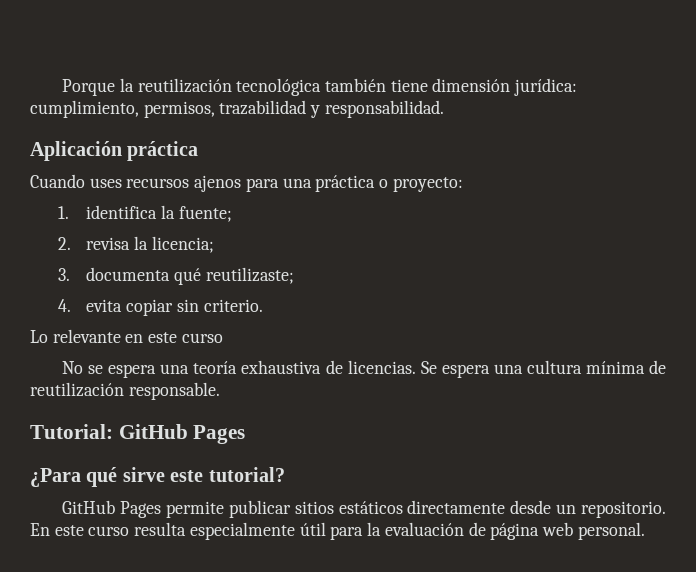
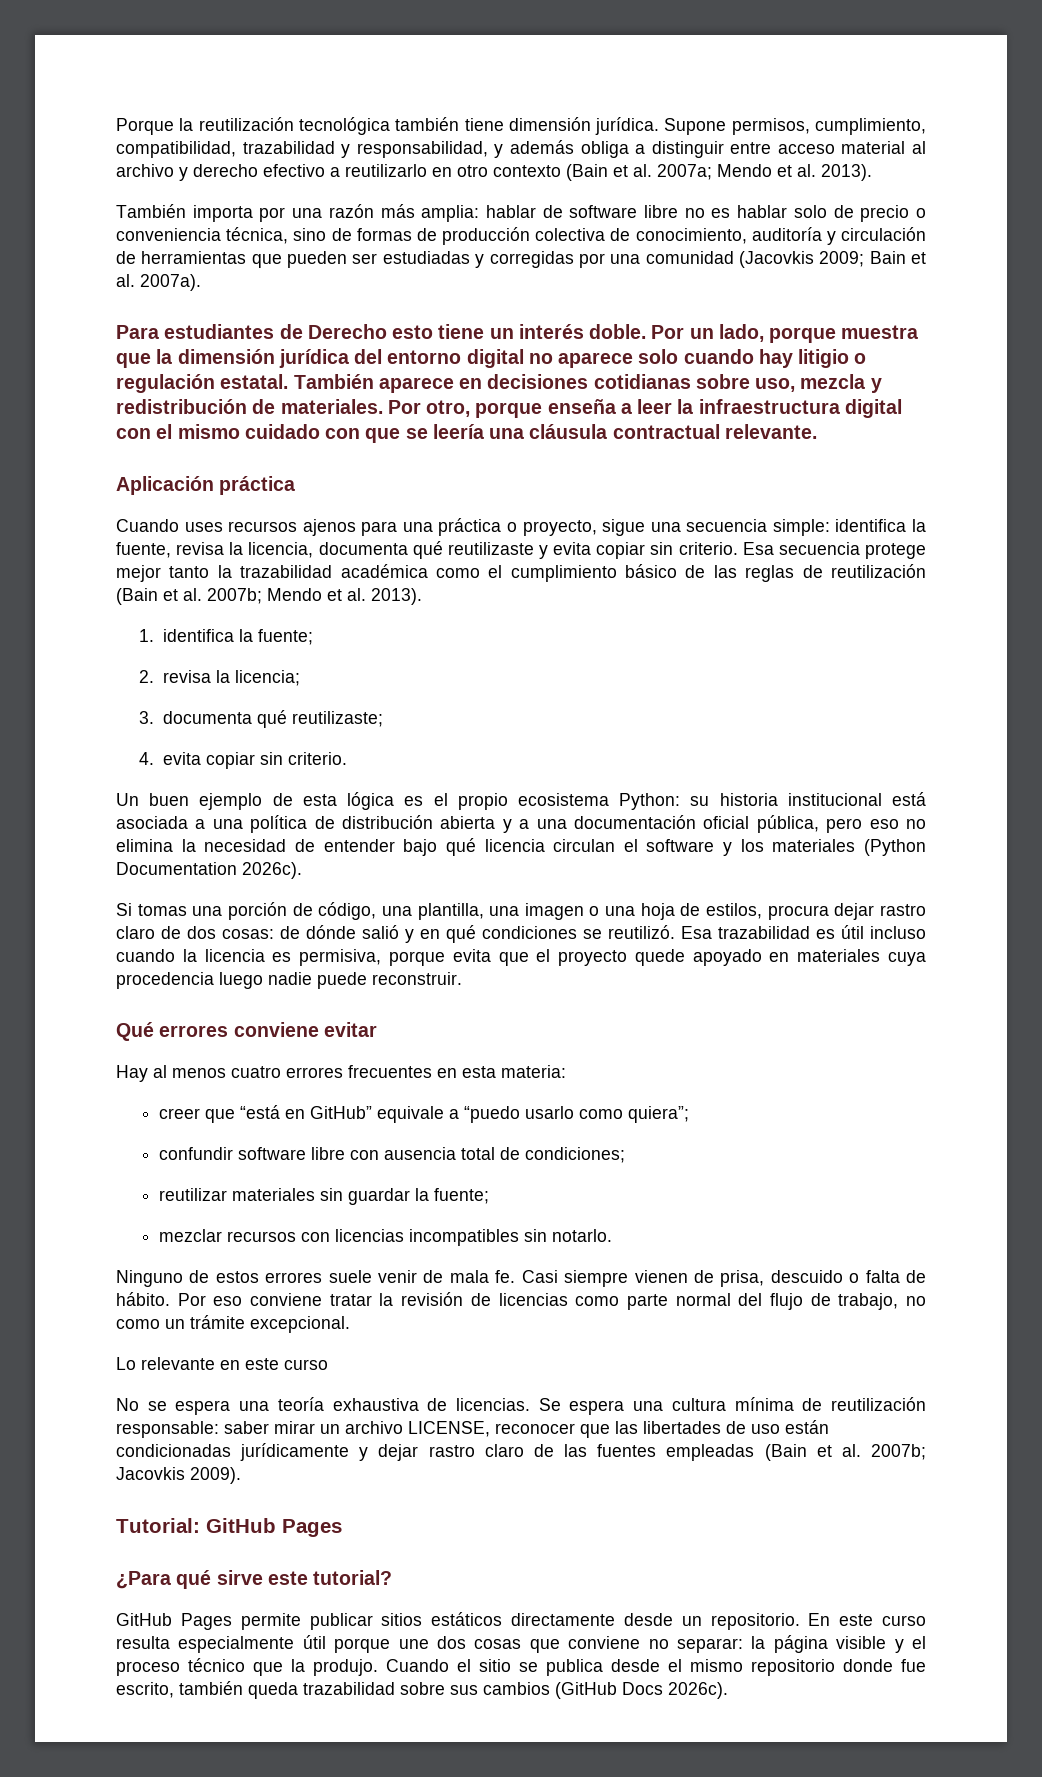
- Porque la reutilización tecnológica también tiene dimensión jurídica: cumplimiento, permisos, trazabilidad y responsabilidad.
+ Porque la reutilización tecnológica también tiene dimensión jurídica. Supone permisos, cumplimiento, compatibilidad, trazabilidad y responsabilidad, y además obliga a distinguir entre acceso material al archivo y derecho efectivo a reutilizarlo en otro contexto (Bain et al. 2007a; Mendo et al. 2013).
+ También importa por una razón más amplia: hablar de software libre no es hablar solo de precio o conveniencia técnica, sino de formas de producción colectiva de conocimiento, auditoría y circulación de herramientas que pueden ser estudiadas y corregidas por una comunidad (Jacovkis 2009; Bain et al. 2007a).
+ Para estudiantes de Derecho esto tiene un interés doble. Por un lado, porque muestra que la dimensión jurídica del entorno digital no aparece solo cuando hay litigio o regulación estatal. También aparece en decisiones cotidianas sobre uso, mezcla y redistribución de materiales. Por otro, porque enseña a leer la infraestructura digital con el mismo cuidado con que se leería una cláusula contractual relevante.
- Cuando uses recursos ajenos para una práctica o proyecto:
+ Cuando uses recursos ajenos para una práctica o proyecto, sigue una secuencia simple: identifica la fuente, revisa la licencia, documenta qué reutilizaste y evita copiar sin criterio. Esa secuencia protege mejor tanto la trazabilidad académica como el cumplimiento básico de las reglas de reutilización (Bain et al. 2007b; Mendo et al. 2013).
+ Un buen ejemplo de esta lógica es el propio ecosistema Python: su historia institucional está asociada a una política de distribución abierta y a una documentación oficial pública, pero eso no elimina la necesidad de entender bajo qué licencia circulan el software y los materiales (Python Documentation 2026c).
+ Si tomas una porción de código, una plantilla, una imagen o una hoja de estilos, procura dejar rastro claro de dos cosas: de dónde salió y en qué condiciones se reutilizó. Esa trazabilidad es útil incluso cuando la licencia es permisiva, porque evita que el proyecto quede apoyado en materiales cuya procedencia luego nadie puede reconstruir.
+ Qué errores conviene evitar
+ Hay al menos cuatro errores frecuentes en esta materia:
+ creer que “está en GitHub” equivale a “puedo usarlo como quiera”;
+ confundir software libre con ausencia total de condiciones;
+ reutilizar materiales sin guardar la fuente;
+ mezclar recursos con licencias incompatibles sin notarlo.
+ Ninguno de estos errores suele venir de mala fe. Casi siempre vienen de prisa, descuido o falta de hábito. Por eso conviene tratar la revisión de licencias como parte normal del flujo de trabajo, no como un trámite excepcional.
- Se espera una cultura mínima de reutilización responsable.
+ Se espera una cultura mínima de reutilización responsable: saber mirar un archivo LICENSE, reconocer que las libertades de uso están condicionadas jurídicamente y dejar rastro claro de las fuentes empleadas (Bain et al. 2007b; Jacovkis 2009).
- En este curso resulta especialmente útil para la evaluación de página web personal.
+ En este curso resulta especialmente útil porque une dos cosas que conviene no separar: la página visible y el proceso técnico que la produjo. Cuando el sitio se publica desde el mismo repositorio donde fue escrito, también queda trazabilidad sobre sus cambios (GitHub Docs 2026c).

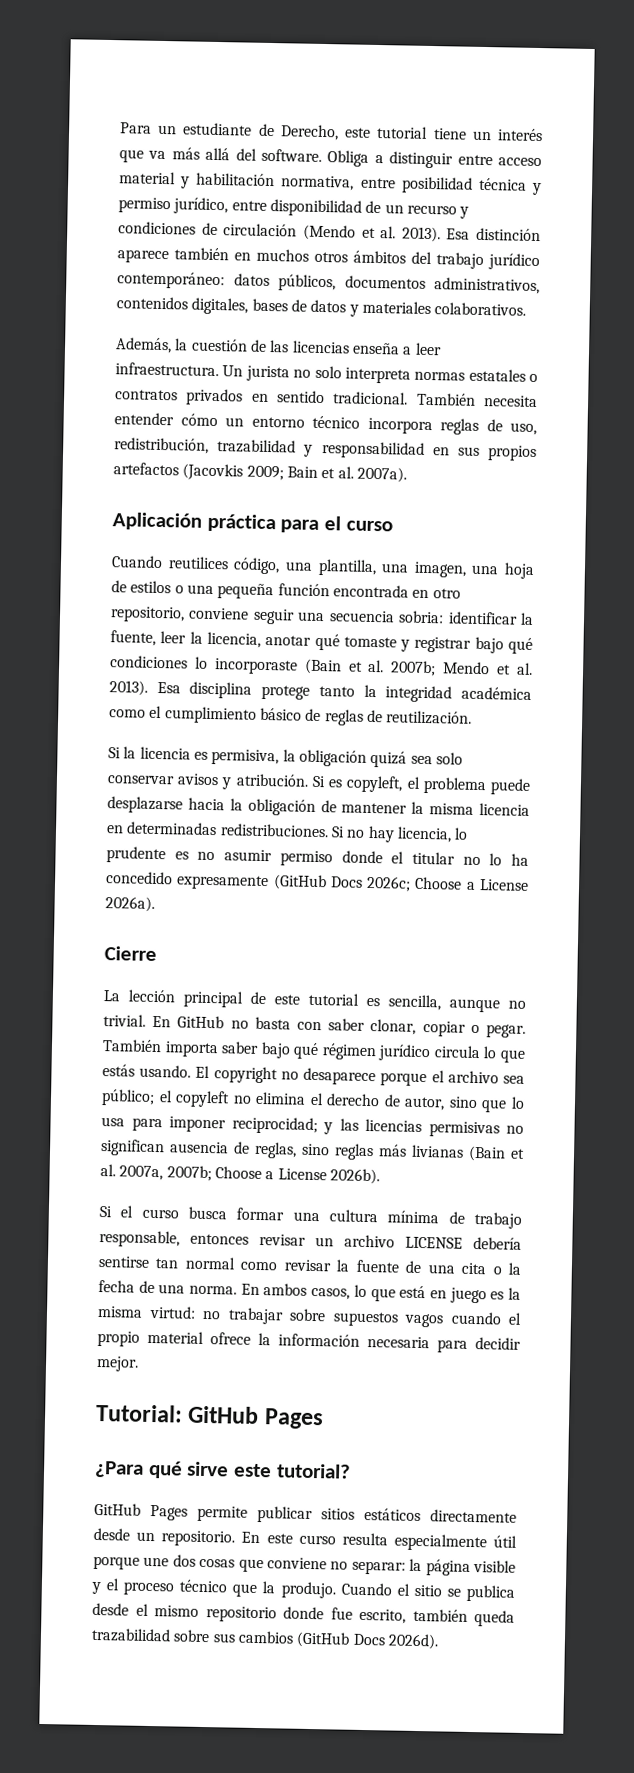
- Porque la reutilización tecnológica también tiene dimensión jurídica. Supone permisos, cumplimiento, compatibilidad, trazabilidad y responsabilidad, y además obliga a distinguir entre acceso material al archivo y derecho efectivo a reutilizarlo en otro contexto (Bain et al. 2007a; Mendo et al. 2013).
- También importa por una razón más amplia: hablar de software libre no es hablar solo de precio o conveniencia técnica, sino de formas de producción colectiva de conocimiento, auditoría y circulación de herramientas que pueden ser estudiadas y corregidas por una comunidad (Jacovkis 2009; Bain et al. 2007a).
+ Para un estudiante de Derecho, este tutorial tiene un interés que va más allá del software. Obliga a distinguir entre acceso material y habilitación normativa, entre posibilidad técnica y permiso jurídico, entre disponibilidad de un recurso y condiciones de circulación (Mendo et al. 2013). Esa distinción aparece también en muchos otros ámbitos del trabajo jurídico contemporáneo: datos públicos, documentos administrativos, contenidos digitales, bases de datos y materiales colaborativos.
+ Además, la cuestión de las licencias enseña a leer infraestructura. Un jurista no solo interpreta normas estatales o contratos privados en sentido tradicional. También necesita entender cómo un entorno técnico incorpora reglas de uso, redistribución, trazabilidad y responsabilidad en sus propios artefactos (Jacovkis 2009; Bain et al. 2007a).
- Para estudiantes de Derecho esto tiene un interés doble. Por un lado, porque muestra que la dimensión jurídica del entorno digital no aparece solo cuando hay litigio o regulación estatal. También aparece en decisiones cotidianas sobre uso, mezcla y redistribución de materiales. Por otro, porque enseña a leer la infraestructura digital con el mismo cuidado con que se leería una cláusula contractual relevante.
- Aplicación práctica
- Cuando uses recursos ajenos para una práctica o proyecto, sigue una secuencia simple: identifica la fuente, revisa la licencia, documenta qué reutilizaste y evita copiar sin criterio. Esa secuencia protege mejor tanto la trazabilidad académica como el cumplimiento básico de las reglas de reutilización (Bain et al. 2007b; Mendo et al. 2013).
- 1. identifica la fuente;
- 2. revisa la licencia;
- 3. documenta qué reutilizaste;
- 4. evita copiar sin criterio.
- Un buen ejemplo de esta lógica es el propio ecosistema Python: su historia institucional está asociada a una política de distribución abierta y a una documentación oficial pública, pero eso no elimina la necesidad de entender bajo qué licencia circulan el software y los materiales (Python Documentation 2026c).
- Si tomas una porción de código, una plantilla, una imagen o una hoja de estilos, procura dejar rastro claro de dos cosas: de dónde salió y en qué condiciones se reutilizó. Esa trazabilidad es útil incluso cuando la licencia es permisiva, porque evita que el proyecto quede apoyado en materiales cuya procedencia luego nadie puede reconstruir.
- Qué errores conviene evitar
- Hay al menos cuatro errores frecuentes en esta materia:
- creer que “está en GitHub” equivale a “puedo usarlo como quiera”;
- confundir software libre con ausencia total de condiciones;
- reutilizar materiales sin guardar la fuente;
- mezclar recursos con licencias incompatibles sin notarlo.
- Ninguno de estos errores suele venir de mala fe. Casi siempre vienen de prisa, descuido o falta de hábito. Por eso conviene tratar la revisión de licencias como parte normal del flujo de trabajo, no como un trámite excepcional.
- Lo relevante en este curso
- No se espera una teoría exhaustiva de licencias. Se espera una cultura mínima de reutilización responsable: saber mirar un archivo LICENSE, reconocer que las libertades de uso están condicionadas jurídicamente y dejar rastro claro de las fuentes empleadas (Bain et al. 2007b; Jacovkis 2009).
+ Aplicación práctica para el curso
+ Cuando reutilices código, una plantilla, una imagen, una hoja de estilos o una pequeña función encontrada en otro repositorio, conviene seguir una secuencia sobria: identificar la fuente, leer la licencia, anotar qué tomaste y registrar bajo qué condiciones lo incorporaste (Bain et al. 2007b; Mendo et al. 2013). Esa disciplina protege tanto la integridad académica como el cumplimiento básico de reglas de reutilización.
+ Si la licencia es permisiva, la obligación quizá sea solo conservar avisos y atribución. Si es copyleft, el problema puede desplazarse hacia la obligación de mantener la misma licencia en determinadas redistribuciones. Si no hay licencia, lo prudente es no asumir permiso donde el titular no lo ha concedido expresamente (GitHub Docs 2026c; Choose a License 2026a).
+ Cierre
+ La lección principal de este tutorial es sencilla, aunque no trivial. En GitHub no basta con saber clonar, copiar o pegar. También importa saber bajo qué régimen jurídico circula lo que estás usando. El copyright no desaparece porque el archivo sea público; el copyleft no elimina el derecho de autor, sino que lo usa para imponer reciprocidad; y las licencias permisivas no significan ausencia de reglas, sino reglas más livianas (Bain et al. 2007a, 2007b; Choose a License 2026b).
+ Si el curso busca formar una cultura mínima de trabajo responsable, entonces revisar un archivo LICENSE debería sentirse tan normal como revisar la fuente de una cita o la fecha de una norma. En ambos casos, lo que está en juego es la misma virtud: no trabajar sobre supuestos vagos cuando el propio material ofrece la información necesaria para decidir mejor.
- Cuando el sitio se publica desde el mismo repositorio donde fue escrito, también queda trazabilidad sobre sus cambios (GitHub Docs 2026c).
+ Cuando el sitio se publica desde el mismo repositorio donde fue escrito, también queda trazabilidad sobre sus cambios (GitHub Docs 2026d).

